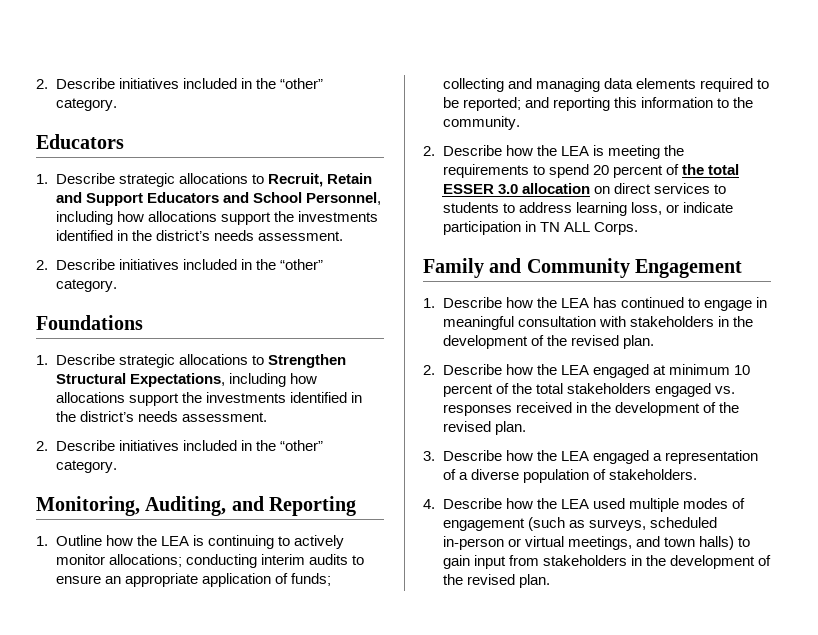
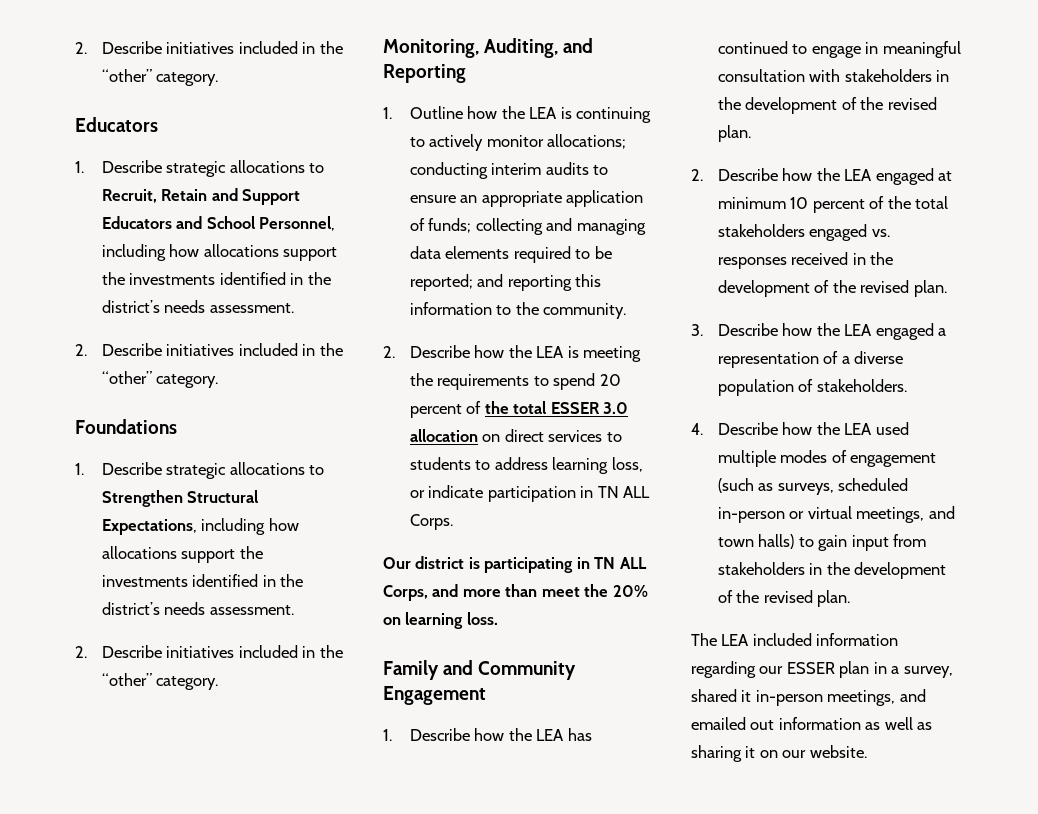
+ Our district is participating in TN ALL Corps, and more than meet the 20% on learning loss.
+ The LEA included information regarding our ESSER plan in a survey, shared it in-person meetings, and emailed out information as well as sharing it on our website.

